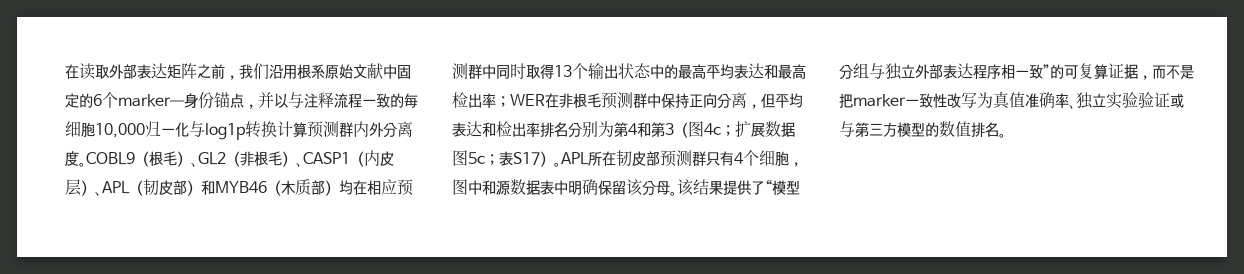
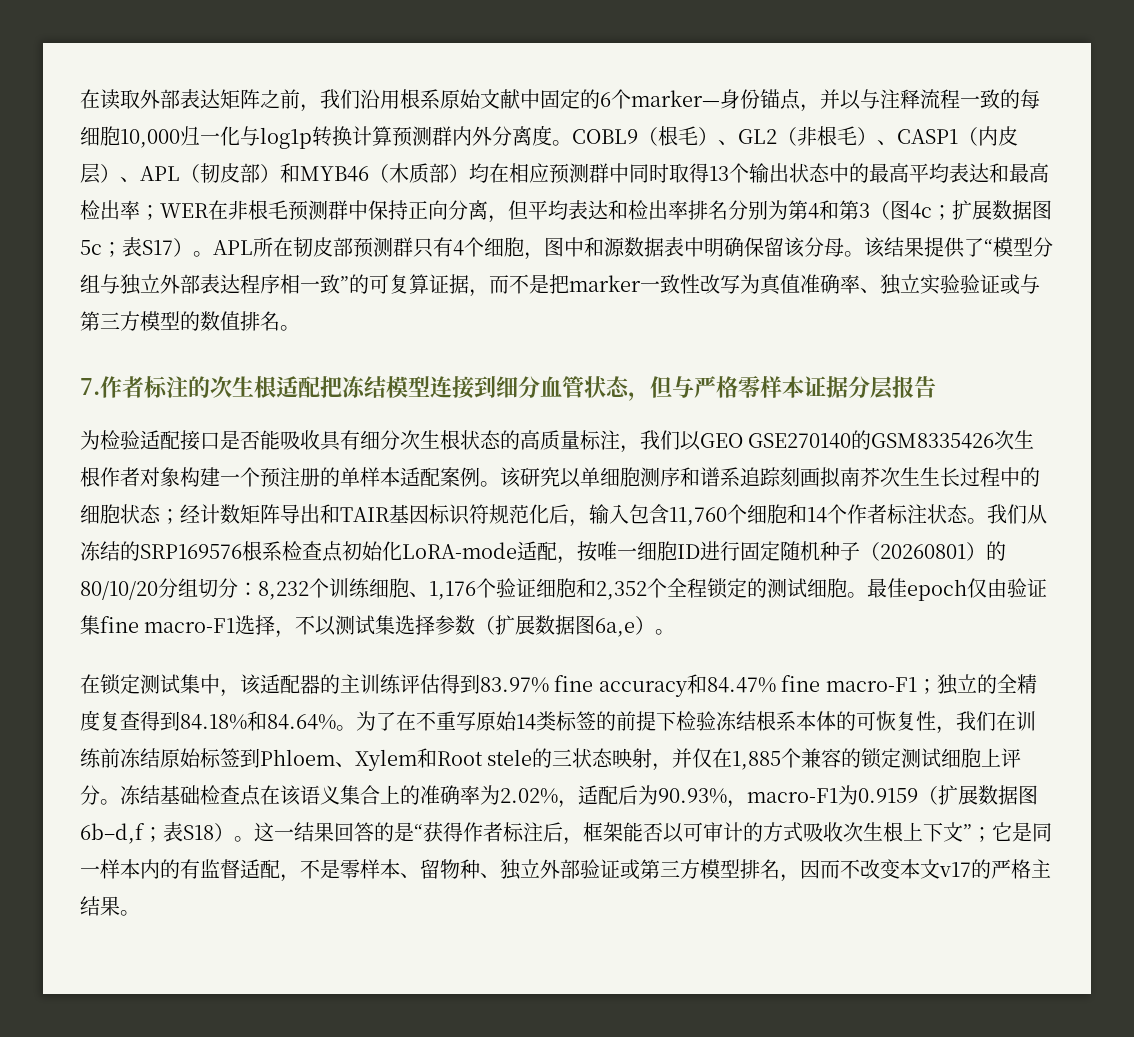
+ 7.作者标注的次生根适配把冻结模型连接到细分血管状态，但与严格零样本证据分层报告
+ 为检验适配接口是否能吸收具有细分次生根状态的高质量标注，我们以GEO GSE270140的GSM8335426次生根作者对象构建一个预注册的单样本适配案例。该研究以单细胞测序和谱系追踪刻画拟南芥次生生长过程中的细胞状态；经计数矩阵导出和TAIR基因标识符规范化后，输入包含11,760个细胞和14个作者标注状态。我们从冻结的SRP169576根系检查点初始化LoRA-mode适配，按唯一细胞ID进行固定随机种子（20260801）的80/10/20分组切分：8,232个训练细胞、1,176个验证细胞和2,352个全程锁定的测试细胞。最佳epoch仅由验证集fine macro-F1选择，不以测试集选择参数（扩展数据图6a,e）。
+ 在锁定测试集中，该适配器的主训练评估得到83.97% fine accuracy和84.47% fine macro-F1；独立的全精度复查得到84.18%和84.64%。为了在不重写原始14类标签的前提下检验冻结根系本体的可恢复性，我们在训练前冻结原始标签到Phloem、Xylem和Root stele的三状态映射，并仅在1,885个兼容的锁定测试细胞上评分。冻结基础检查点在该语义集合上的准确率为2.02%，适配后为90.93%，macro-F1为0.9159（扩展数据图6b–d,f；表S18）。这一结果回答的是“获得作者标注后，框架能否以可审计的方式吸收次生根上下文”；它是同一样本内的有监督适配，不是零样本、留物种、独立外部验证或第三方模型排名，因而不改变本文v17的严格主结果。

